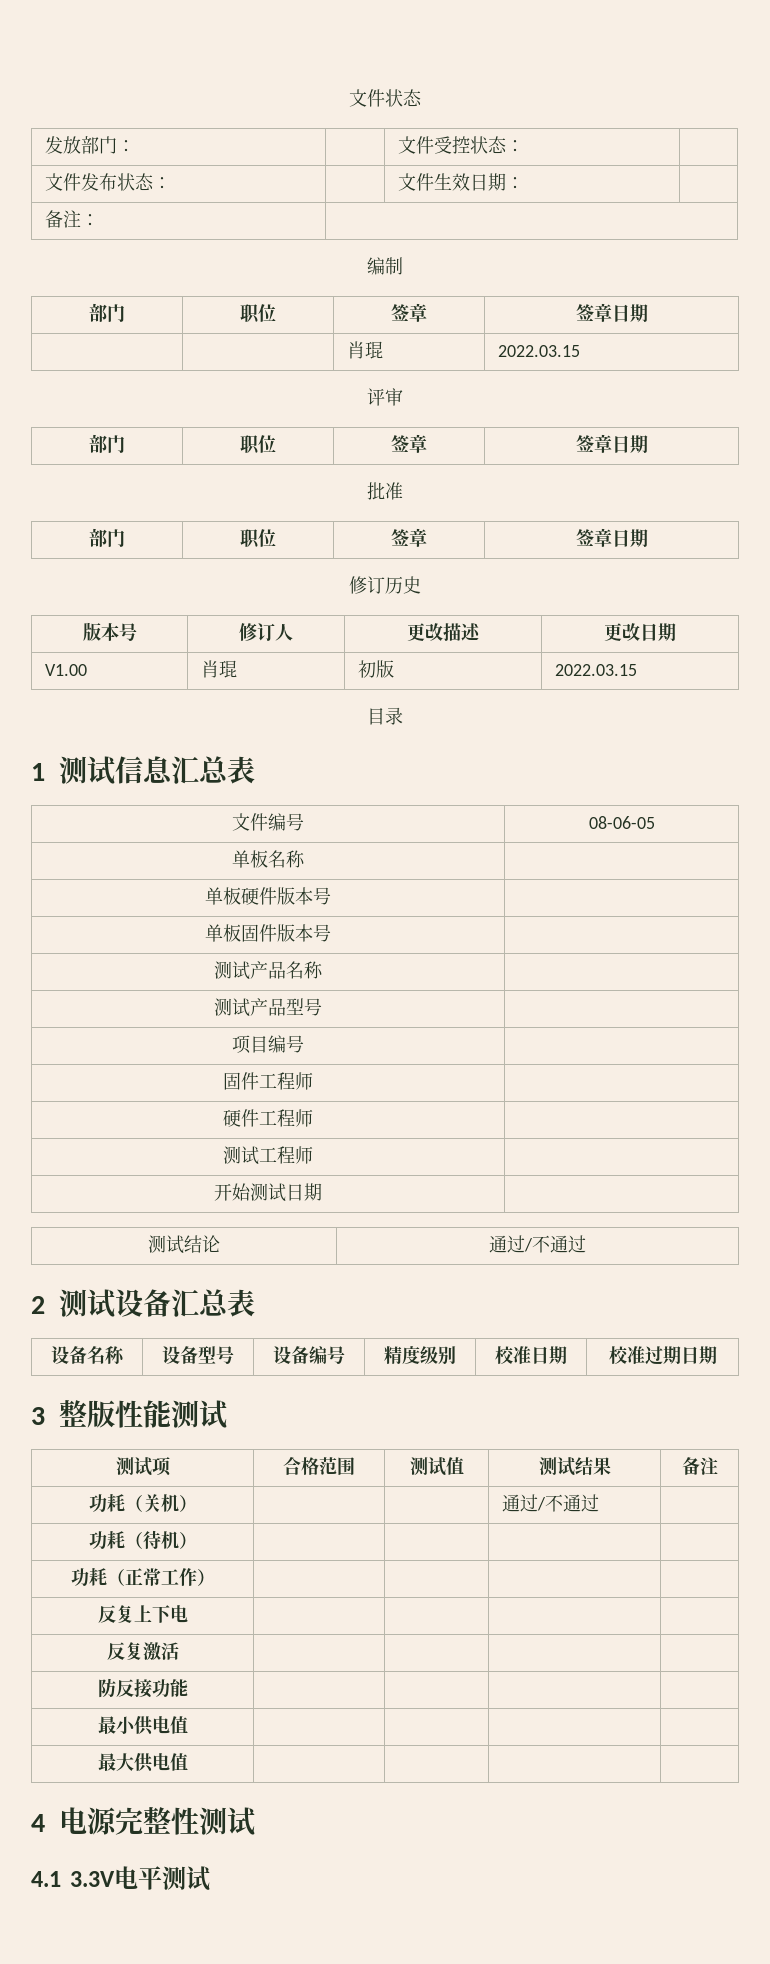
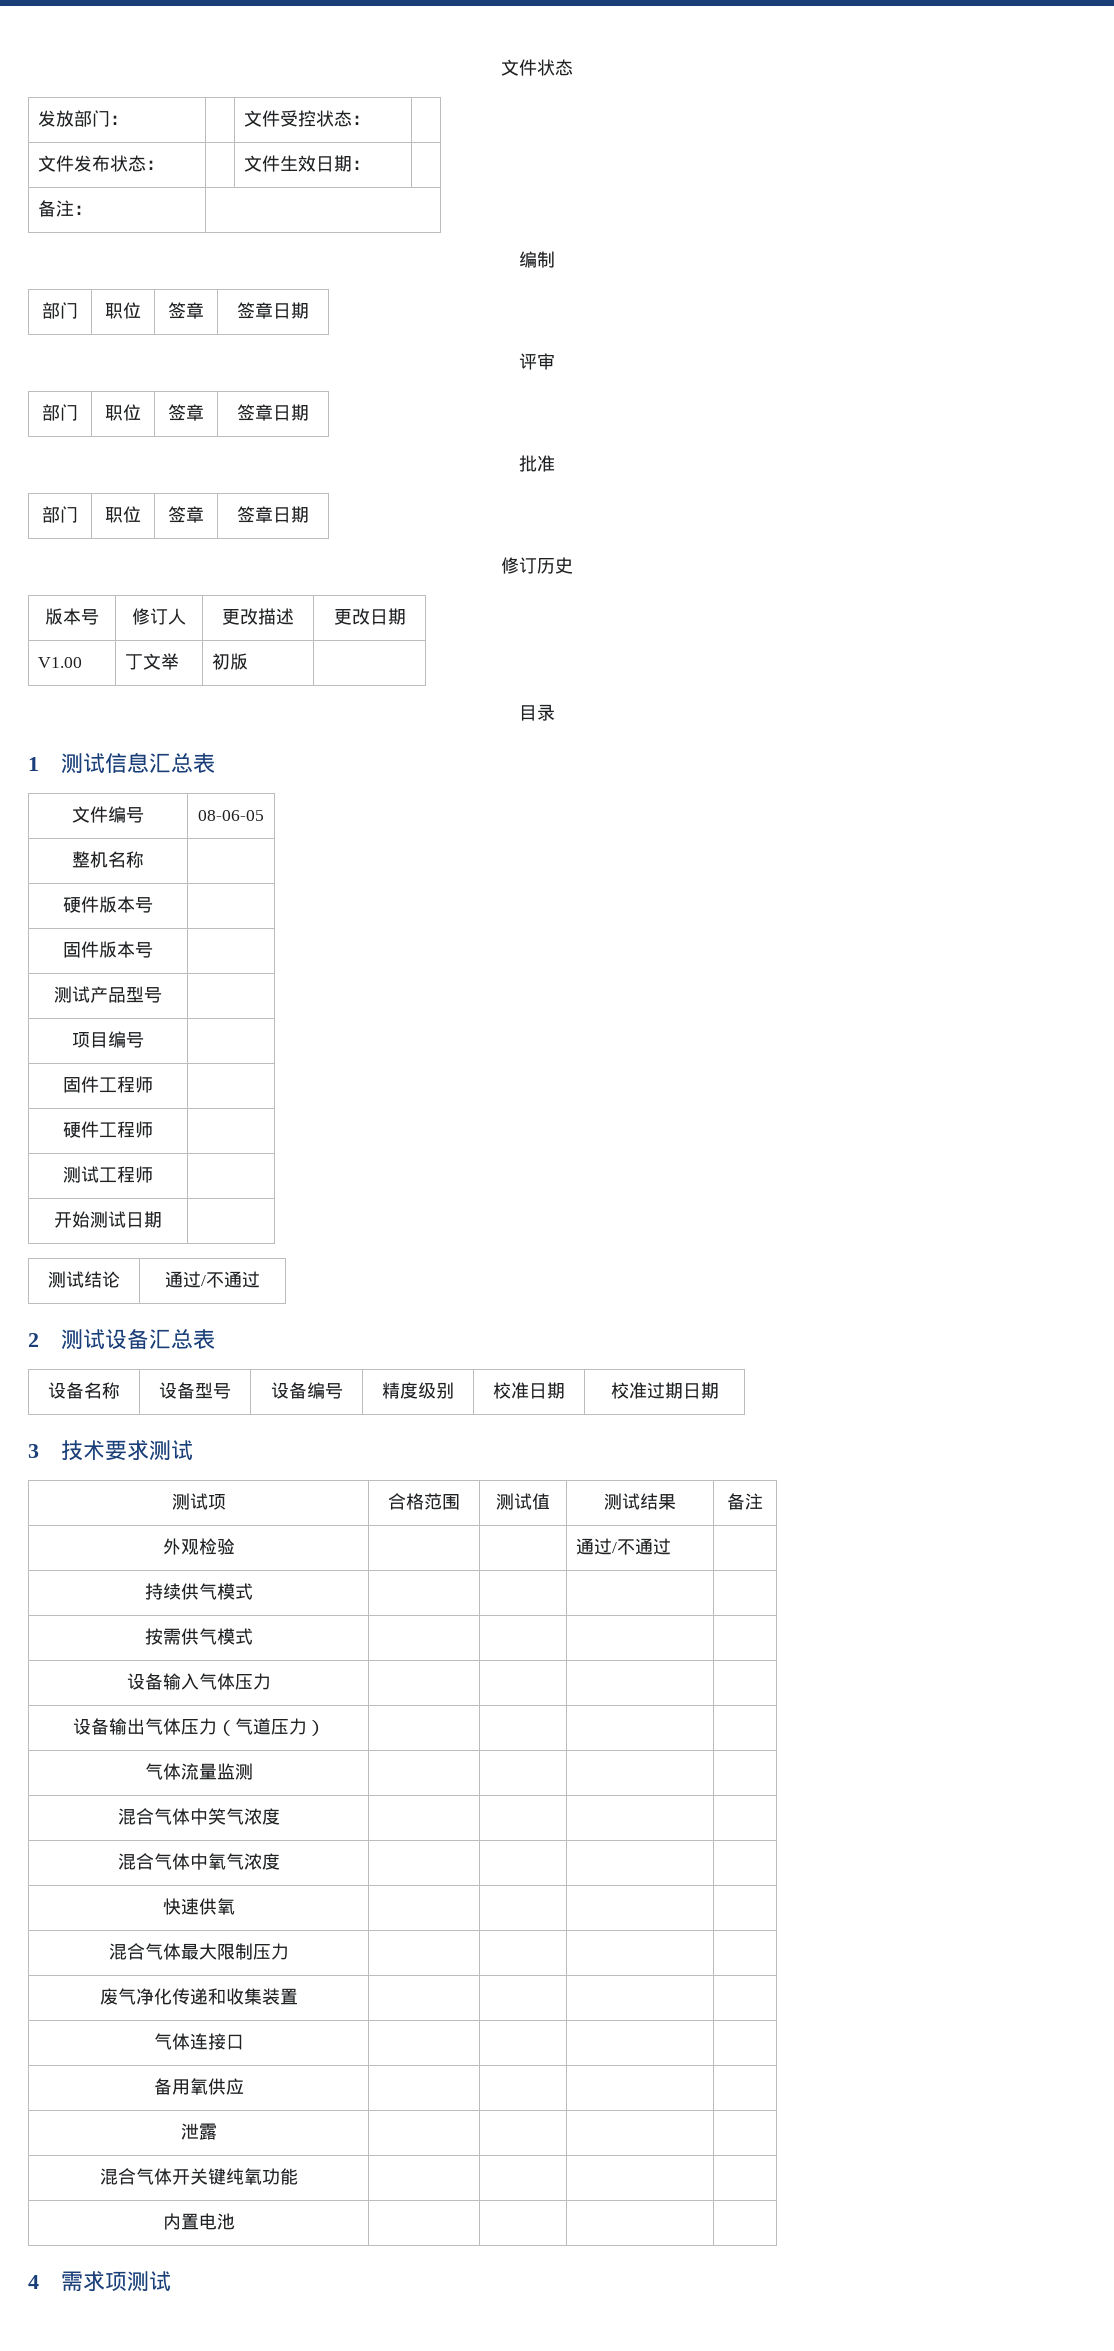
- | | 肖琨 | 2022.03.15
- V1.00 | 肖琨 | 初版 | 2022.03.15
+ V1.00 | 丁文举 | 初版 |
- 单板名称 |
- 单板硬件版本号 |
+ 整机名称 |
+ 硬件版本号 |
- 单板固件版本号 |
+ 固件版本号 |
- 测试产品名称 |
- 3整版性能测试
+ 3技术要求测试
- 功耗（关机） | | | 通过/不通过 |
+ 外观检验 | | | 通过/不通过 |
- 功耗（待机） | | | |
- 功耗（正常工作） | | | |
- 反复上下电 | | | |
- 反复激活 | | | |
- 防反接功能 | | | |
- 最小供电值 | | | |
- 最大供电值 | | | |
+ 持续供气模式 | | | |
+ 按需供气模式 | | | |
+ 设备输入气体压力 | | | |
+ 设备输出气体压力（气道压力） | | | |
+ 气体流量监测 | | | |
+ 混合气体中笑气浓度 | | | |
+ 混合气体中氧气浓度 | | | |
+ 快速供氧 | | | |
+ 混合气体最大限制压力 | | | |
+ 废气净化传递和收集装置 | | | |
+ 气体连接口 | | | |
+ 备用氧供应 | | | |
+ 泄露 | | | |
+ 混合气体开关键纯氧功能 | | | |
+ 内置电池 | | | |
- 4电源完整性测试
- 4.1 3.3V电平测试
+ 4需求项测试

